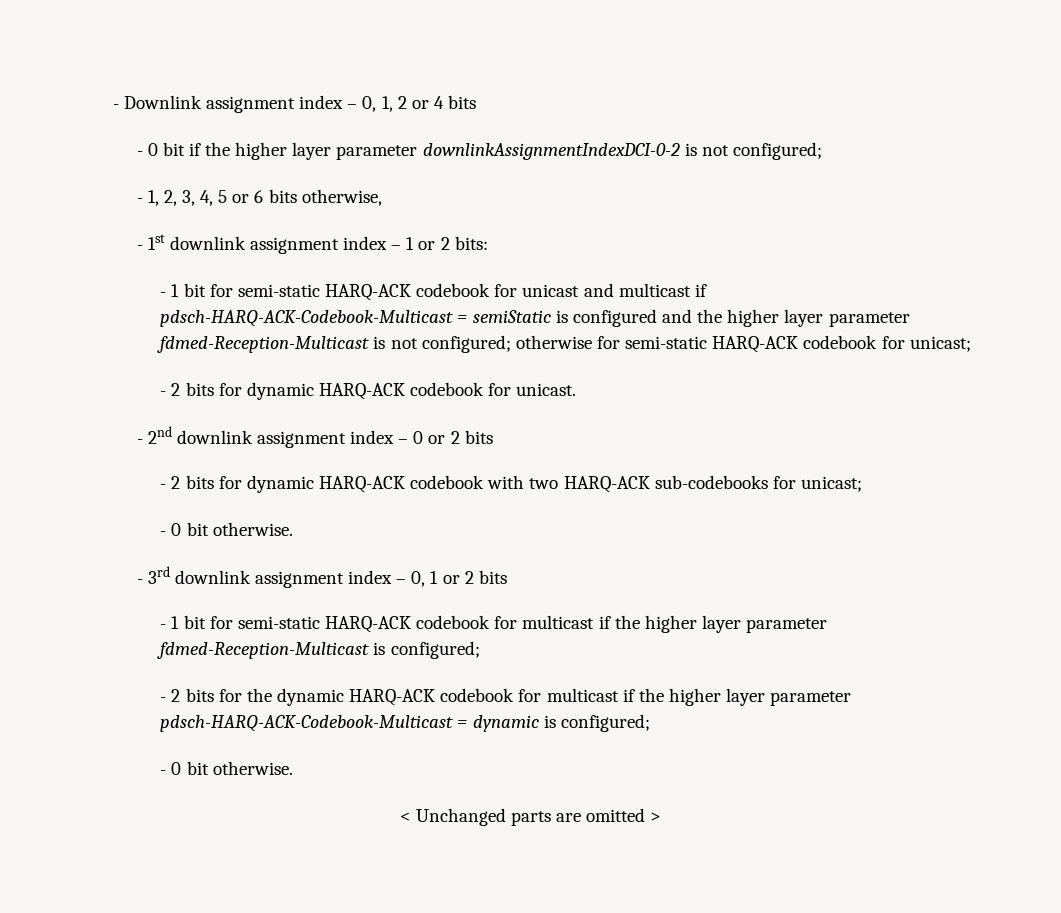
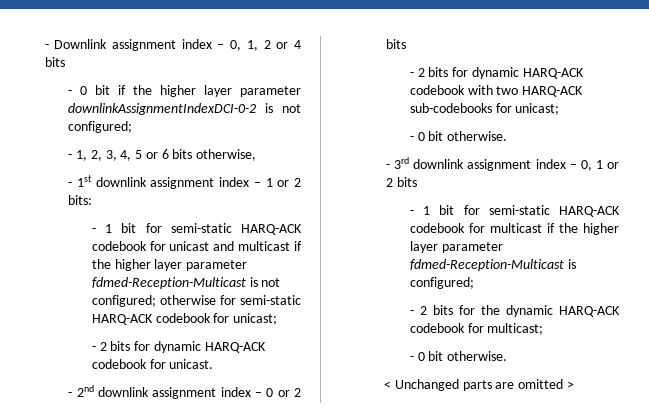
- - 1 bit for semi-static HARQ-ACK codebook for unicast and multicast if pdsch-HARQ-ACK-Codebook-Multicast = semiStatic is configured and the higher layer parameter fdmed-Reception-Multicast is not configured; otherwise for semi-static HARQ-ACK codebook for unicast;
+ - 1 bit for semi-static HARQ-ACK codebook for unicast and multicast if the higher layer parameter fdmed-Reception-Multicast is not configured; otherwise for semi-static HARQ-ACK codebook for unicast;
- - 2 bits for the dynamic HARQ-ACK codebook for multicast if the higher layer parameter pdsch-HARQ-ACK-Codebook-Multicast = dynamic is configured;
+ - 2 bits for the dynamic HARQ-ACK codebook for multicast;

